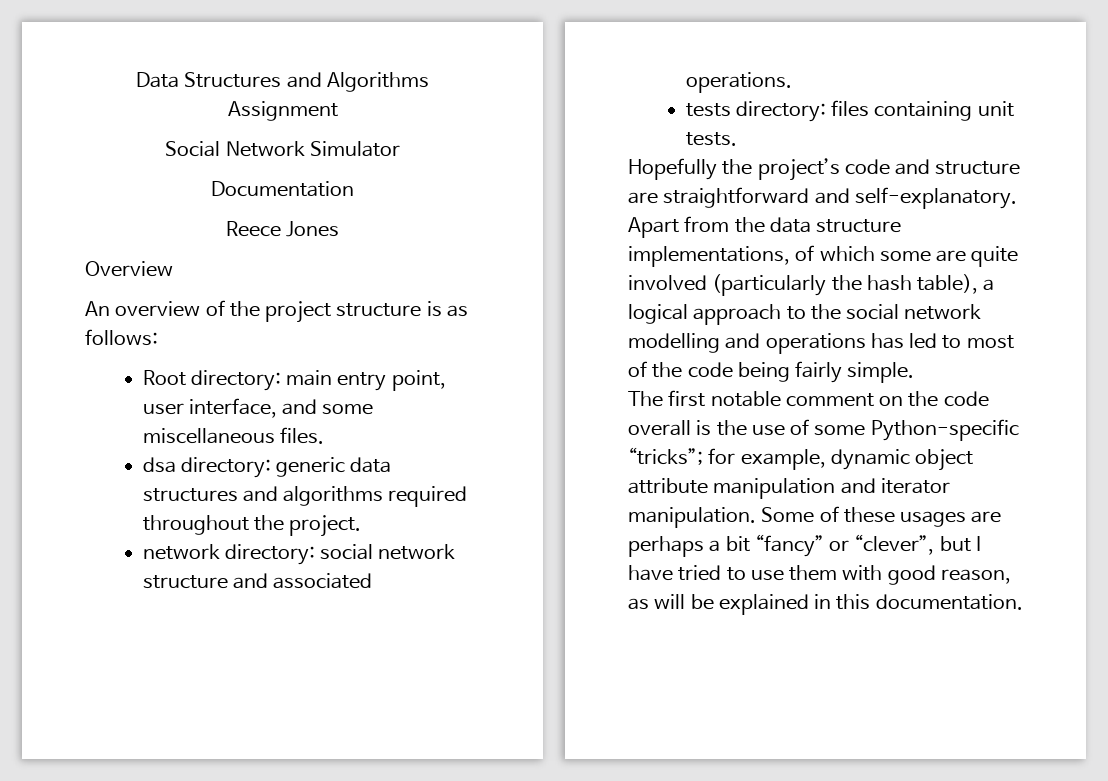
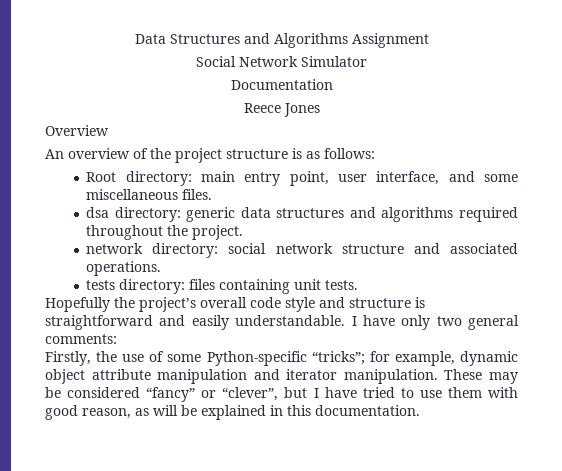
- Hopefully the project’s code and structure are straightforward and self-explanatory. Apart from the data structure implementations, of which some are quite involved (particularly the hash table), a logical approach to the social network modelling and operations has led to most of the code being fairly simple.
- The first notable comment on the code overall is the use of some Python-specific “tricks”; for example, dynamic object attribute manipulation and iterator manipulation.
+ Hopefully the project’s overall code style and structure is straightforward and easily understandable. I have only two general comments:
+ Firstly, the use of some Python-specific “tricks”; for example, dynamic object attribute manipulation and iterator manipulation.
- Some of these usages are perhaps a bit “fancy” or “clever”, but I have tried to use them with good reason, as will be explained in this documentation.
+ These may be considered “fancy” or “clever”, but I have tried to use them with good reason, as will be explained in this documentation.

